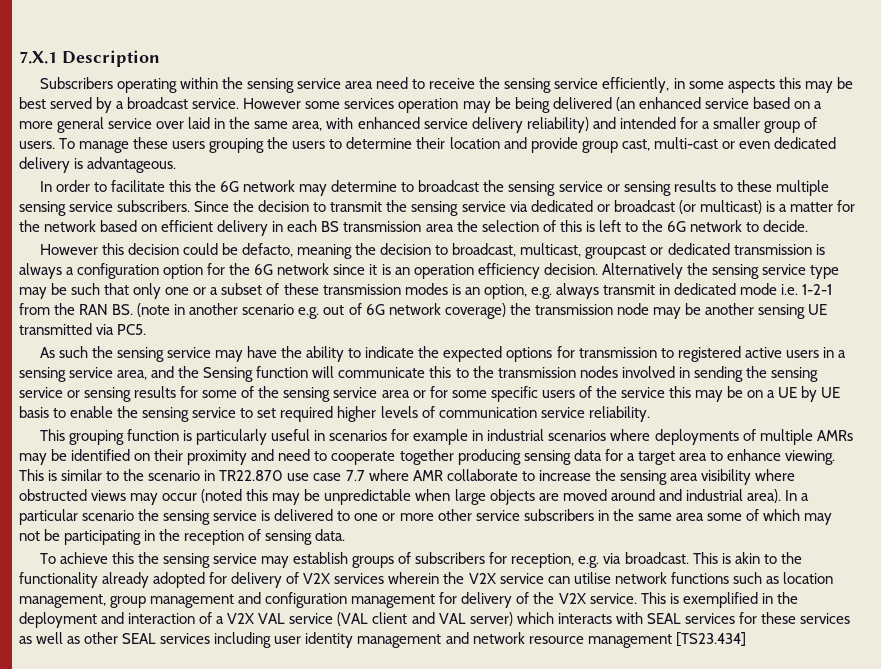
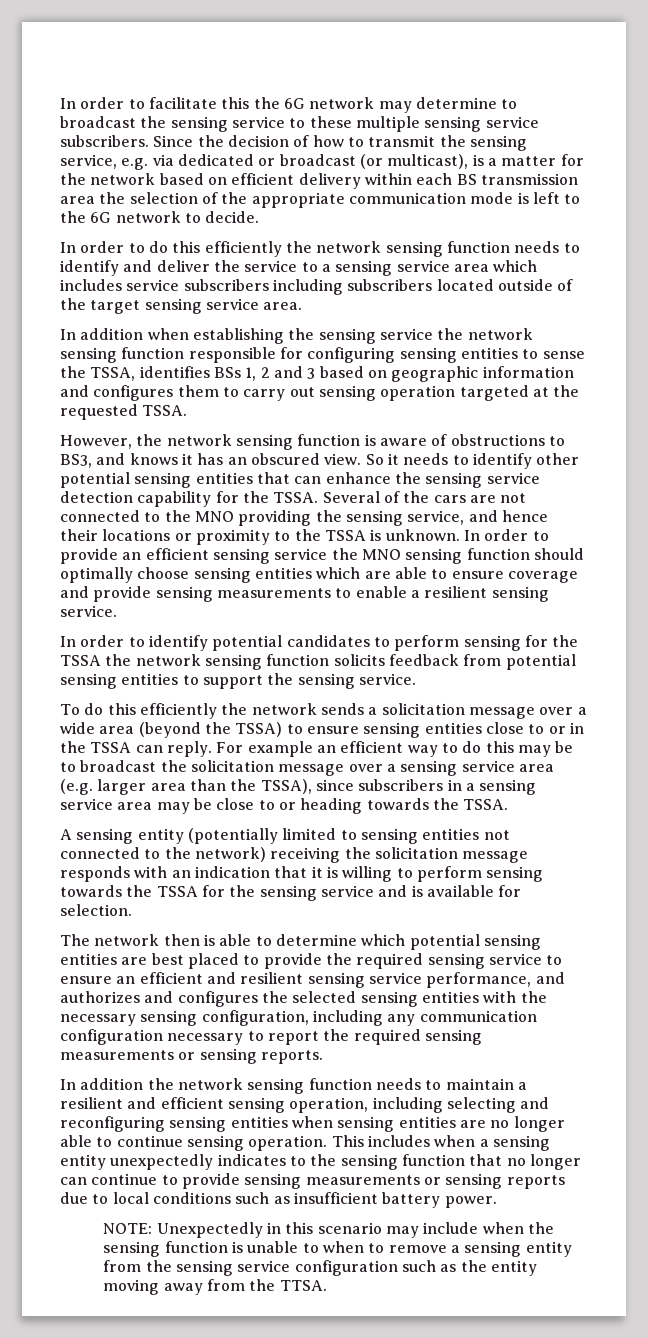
- 7.X.1 Description
- Subscribers operating within the sensing service area need to receive the sensing service efficiently, in some aspects this may be best served by a broadcast service. However some services operation may be being delivered (an enhanced service based on a more general service over laid in the same area, with enhanced service delivery reliability) and intended for a smaller group of users. To manage these users grouping the users to determine their location and provide group cast, multi-cast or even dedicated delivery is advantageous.
- In order to facilitate this the 6G network may determine to broadcast the sensing service or sensing results to these multiple sensing service subscribers.
+ In order to facilitate this the 6G network may determine to broadcast the sensing service to these multiple sensing service subscribers.
- Since the decision to transmit the sensing service via dedicated or broadcast (or multicast) is a matter for the network based on efficient delivery in each BS transmission area the selection of this is left to the 6G network to decide.
+ Since the decision of how to transmit the sensing service, e.g. via dedicated or broadcast (or multicast), is a matter for the network based on efficient delivery within each BS transmission area the selection of the appropriate communication mode is left to the 6G network to decide.
- However this decision could be defacto, meaning the decision to broadcast, multicast, groupcast or dedicated transmission is always a configuration option for the 6G network since it is an operation efficiency decision. Alternatively the sensing service type may be such that only one or a subset of these transmission modes is an option, e.g. always transmit in dedicated mode i.e. 1-2-1 from the RAN BS. (note in another scenario e.g. out of 6G network coverage) the transmission node may be another sensing UE transmitted via PC5.
- As such the sensing service may have the ability to indicate the expected options for transmission to registered active users in a sensing service area, and the Sensing function will communicate this to the transmission nodes involved in sending the sensing service or sensing results for some of the sensing service area or for some specific users of the service this may be on a UE by UE basis to enable the sensing service to set required higher levels of communication service reliability.
- This grouping function is particularly useful in scenarios for example in industrial scenarios where deployments of multiple AMRs may be identified on their proximity and need to cooperate together producing sensing data for a target area to enhance viewing. This is similar to the scenario in TR22.870 use case 7.7 where AMR collaborate to increase the sensing area visibility where obstructed views may occur (noted this may be unpredictable when large objects are moved around and industrial area). In a particular scenario the sensing service is delivered to one or more other service subscribers in the same area some of which may not be participating in the reception of sensing data.
- To achieve this the sensing service may establish groups of subscribers for reception, e.g. via broadcast. This is akin to the functionality already adopted for delivery of V2X services wherein the V2X service can utilise network functions such as location management, group management and configuration management for delivery of the V2X service. This is exemplified in the deployment and interaction of a V2X VAL service (VAL client and VAL server) which interacts with SEAL services for these services as well as other SEAL services including user identity management and network resource management [TS23.434]
+ In order to do this efficiently the network sensing function needs to identify and deliver the service to a sensing service area which includes service subscribers including subscribers located outside of the target sensing service area.
+ In addition when establishing the sensing service the network sensing function responsible for configuring sensing entities to sense the TSSA, identifies BSs 1, 2 and 3 based on geographic information and configures them to carry out sensing operation targeted at the requested TSSA.
+ However, the network sensing function is aware of obstructions to BS3, and knows it has an obscured view. So it needs to identify other potential sensing entities that can enhance the sensing service detection capability for the TSSA. Several of the cars are not connected to the MNO providing the sensing service, and hence their locations or proximity to the TSSA is unknown. In order to provide an efficient sensing service the MNO sensing function should optimally choose sensing entities which are able to ensure coverage and provide sensing measurements to enable a resilient sensing service.
+ In order to identify potential candidates to perform sensing for the TSSA the network sensing function solicits feedback from potential sensing entities to support the sensing service.
+ To do this efficiently the network sends a solicitation message over a wide area (beyond the TSSA) to ensure sensing entities close to or in the TSSA can reply. For example an efficient way to do this may be to broadcast the solicitation message over a sensing service area (e.g. larger area than the TSSA), since subscribers in a sensing service area may be close to or heading towards the TSSA.
+ A sensing entity (potentially limited to sensing entities not connected to the network) receiving the solicitation message responds with an indication that it is willing to perform sensing towards the TSSA for the sensing service and is available for selection.
+ The network then is able to determine which potential sensing entities are best placed to provide the required sensing service to ensure an efficient and resilient sensing service performance, and authorizes and configures the selected sensing entities with the necessary sensing configuration, including any communication configuration necessary to report the required sensing measurements or sensing reports.
+ In addition the network sensing function needs to maintain a resilient and efficient sensing operation, including selecting and reconfiguring sensing entities when sensing entities are no longer able to continue sensing operation. This includes when a sensing entity unexpectedly indicates to the sensing function that no longer can continue to provide sensing measurements or sensing reports due to local conditions such as insufficient battery power.
+ NOTE: Unexpectedly in this scenario may include when the sensing function is unable to when to remove a sensing entity from the sensing service configuration such as the entity moving away from the TTSA.

